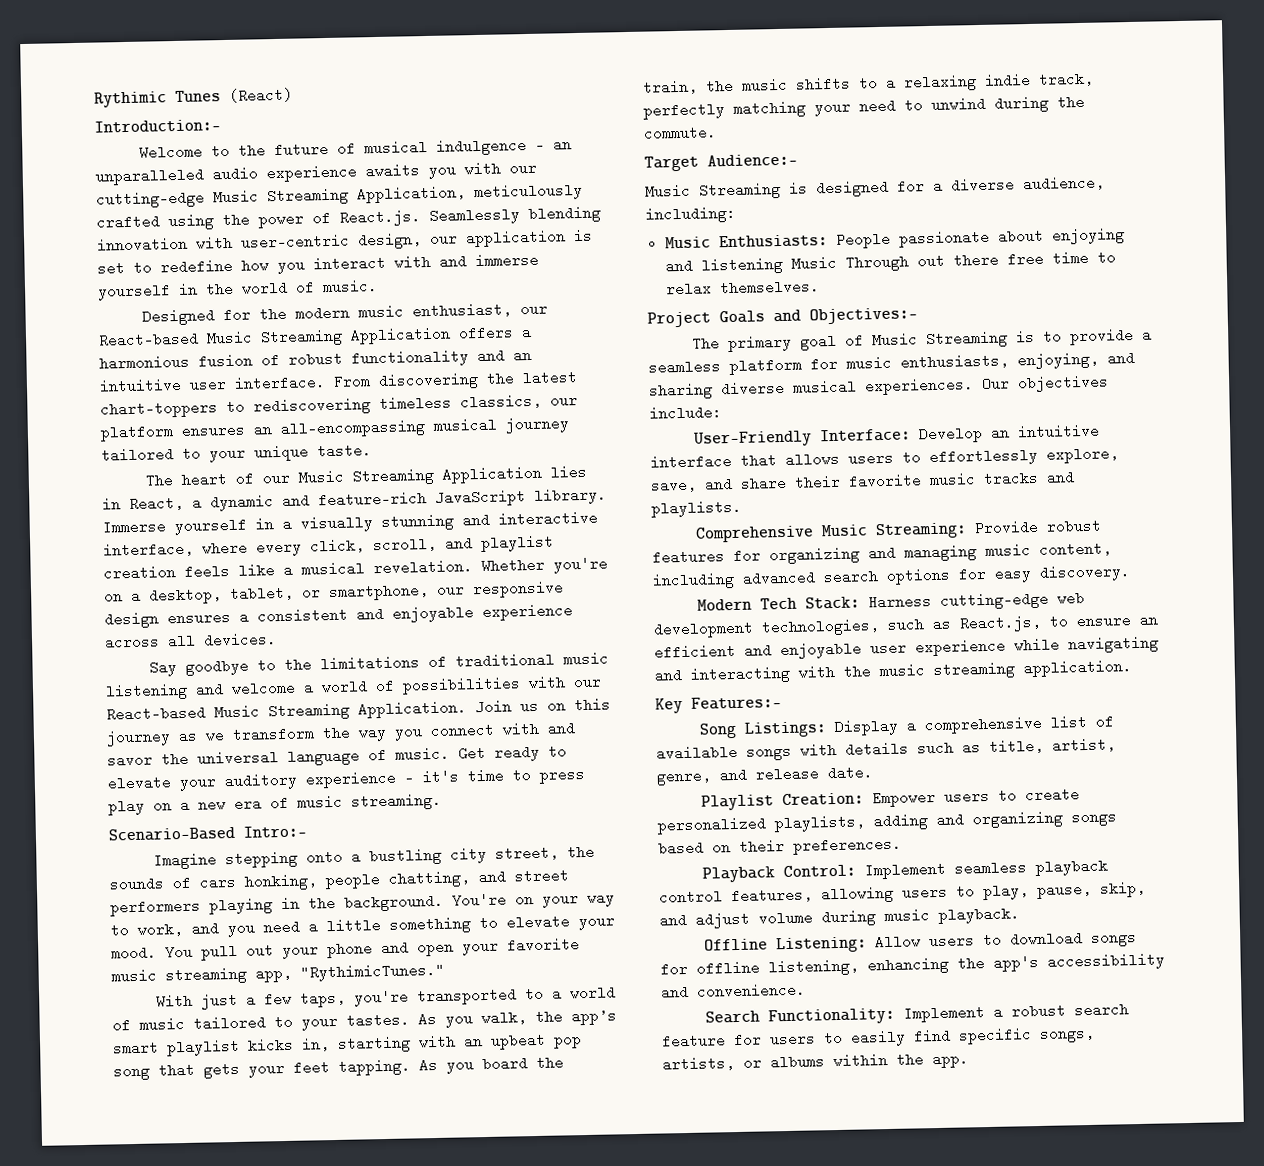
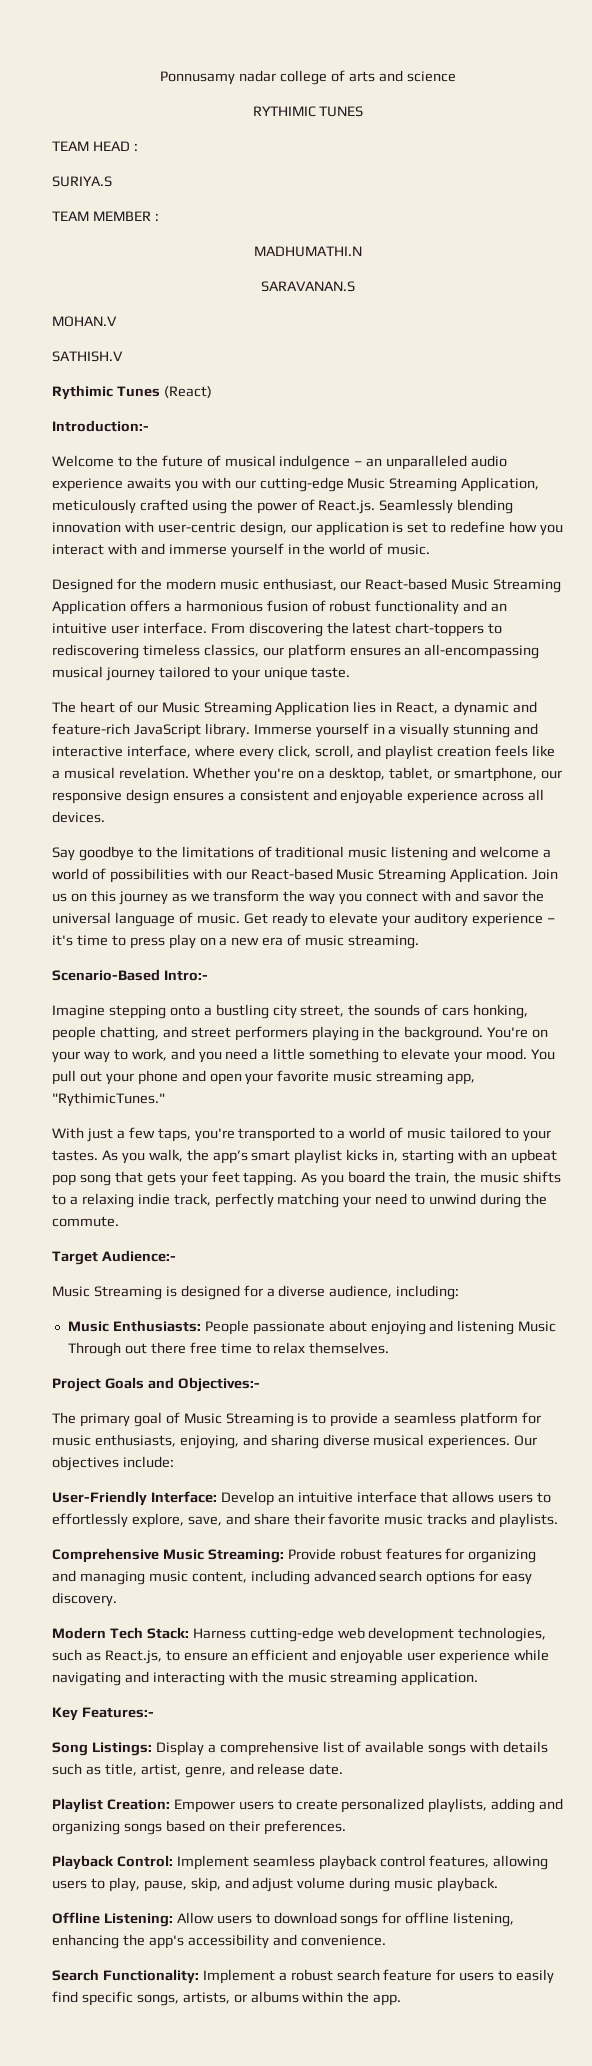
+ Ponnusamy nadar college of arts and science
+ RYTHIMIC TUNES
+ TEAM HEAD :
+ SURIYA.S
+ TEAM MEMBER :
+ MADHUMATHI.N
+ SARAVANAN.S
+ MOHAN.V
+ SATHISH.V

